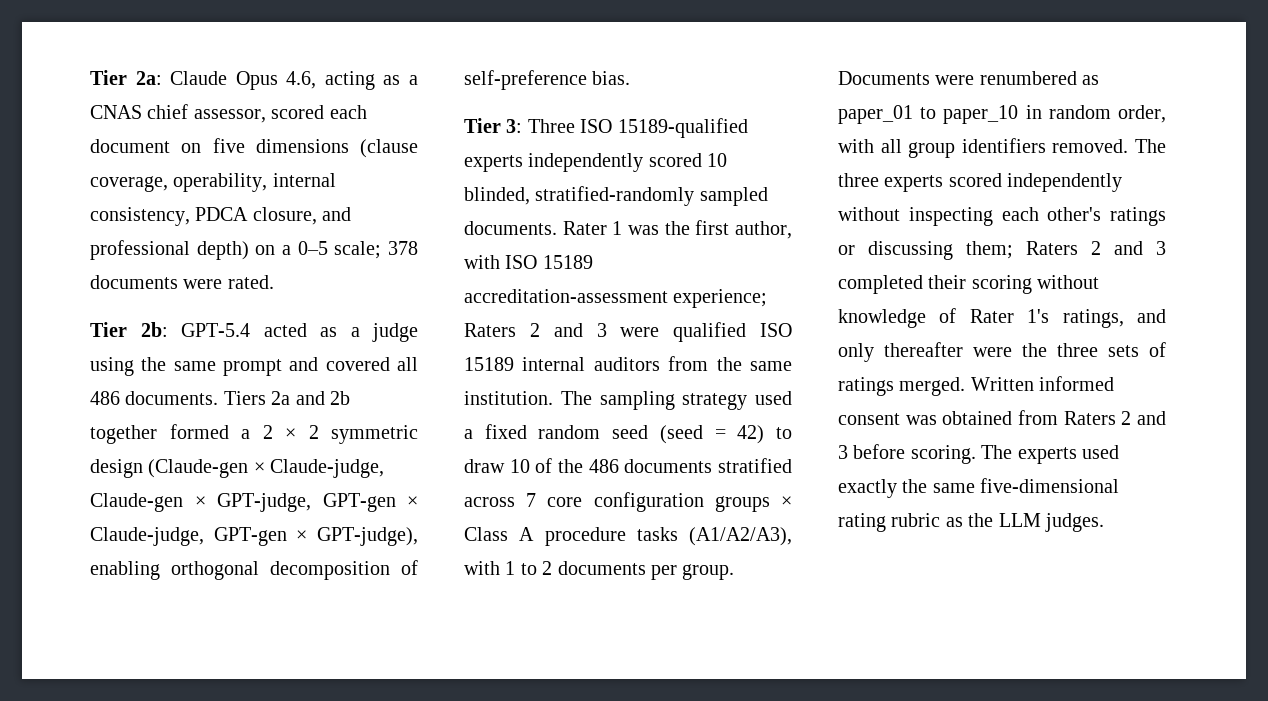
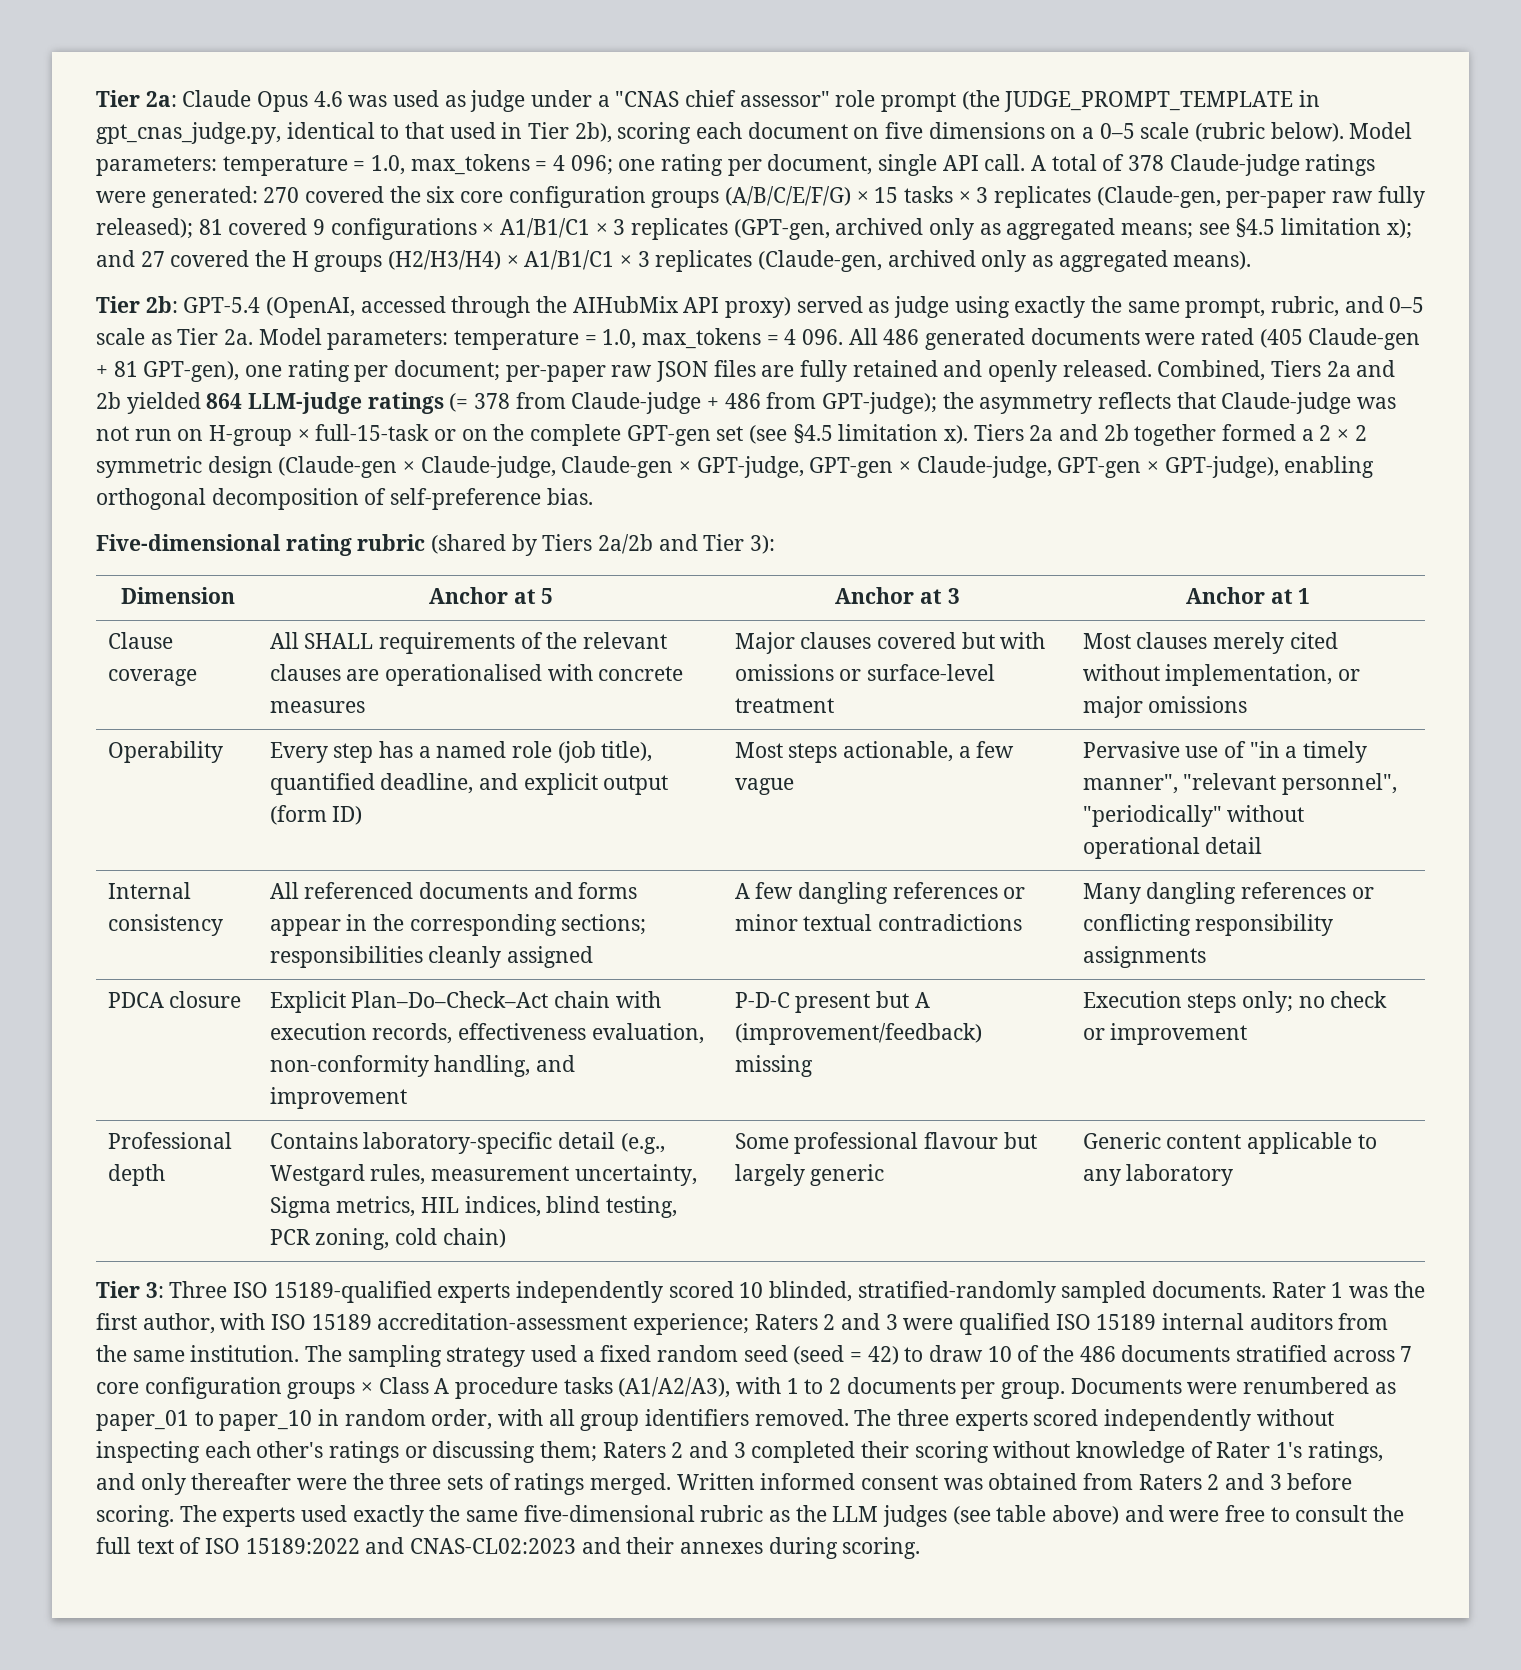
- Tier 2a: Claude Opus 4.6, acting as a CNAS chief assessor, scored each document on five dimensions (clause coverage, operability, internal consistency, PDCA closure, and professional depth) on a 0–5 scale; 378 documents were rated.
- Tier 2b: GPT-5.4 acted as a judge using the same prompt and covered all 486 documents.
+ Tier 2a: Claude Opus 4.6 was used as judge under a "CNAS chief assessor" role prompt (the JUDGE_PROMPT_TEMPLATE in gpt_cnas_judge.py, identical to that used in Tier 2b), scoring each document on five dimensions on a 0–5 scale (rubric below). Model parameters: temperature = 1.0, max_tokens = 4 096; one rating per document, single API call. A total of 378 Claude-judge ratings were generated: 270 covered the six core configuration groups (A/B/C/E/F/G) × 15 tasks × 3 replicates (Claude-gen, per-paper raw fully released); 81 covered 9 configurations × A1/B1/C1 × 3 replicates (GPT-gen, archived only as aggregated means; see §4.5 limitation x); and 27 covered the H groups (H2/H3/H4) × A1/B1/C1 × 3 replicates (Claude-gen, archived only as aggregated means).
+ Tier 2b: GPT-5.4 (OpenAI, accessed through the AIHubMix API proxy) served as judge using exactly the same prompt, rubric, and 0–5 scale as Tier 2a. Model parameters: temperature = 1.0, max_tokens = 4 096. All 486 generated documents were rated (405 Claude-gen + 81 GPT-gen), one rating per document; per-paper raw JSON files are fully retained and openly released. Combined, Tiers 2a and 2b yielded 864 LLM-judge ratings (= 378 from Claude-judge + 486 from GPT-judge); the asymmetry reflects that Claude-judge was not run on H-group × full-15-task or on the complete GPT-gen set (see §4.5 limitation x).
+ Five-dimensional rating rubric (shared by Tiers 2a/2b and Tier 3):
+ Dimension | Anchor at 5 | Anchor at 3 | Anchor at 1
+ Clause coverage | All SHALL requirements of the relevant clauses are operationalised with concrete measures | Major clauses covered but with omissions or surface-level treatment | Most clauses merely cited without implementation, or major omissions
+ Operability | Every step has a named role (job title), quantified deadline, and explicit output (form ID) | Most steps actionable, a few vague | Pervasive use of "in a timely manner", "relevant personnel", "periodically" without operational detail
+ Internal consistency | All referenced documents and forms appear in the corresponding sections; responsibilities cleanly assigned | A few dangling references or minor textual contradictions | Many dangling references or conflicting responsibility assignments
+ PDCA closure | Explicit Plan–Do–Check–Act chain with execution records, effectiveness evaluation, non-conformity handling, and improvement | P-D-C present but A (improvement/feedback) missing | Execution steps only; no check or improvement
+ Professional depth | Contains laboratory-specific detail (e.g., Westgard rules, measurement uncertainty, Sigma metrics, HIL indices, blind testing, PCR zoning, cold chain) | Some professional flavour but largely generic | Generic content applicable to any laboratory
- The experts used exactly the same five-dimensional rating rubric as the LLM judges.
+ The experts used exactly the same five-dimensional rubric as the LLM judges (see table above) and were free to consult the full text of ISO 15189:2022 and CNAS-CL02:2023 and their annexes during scoring.

